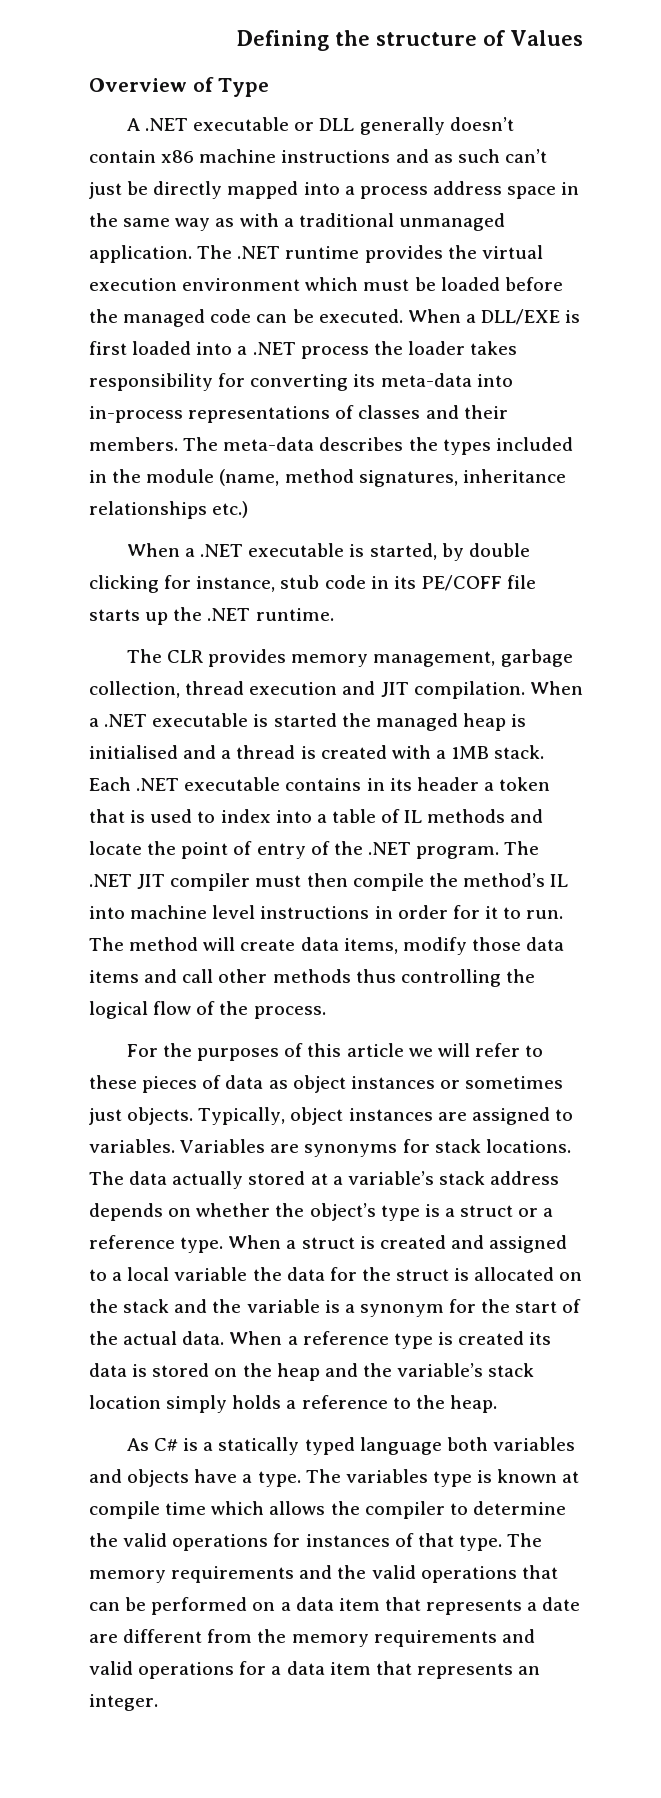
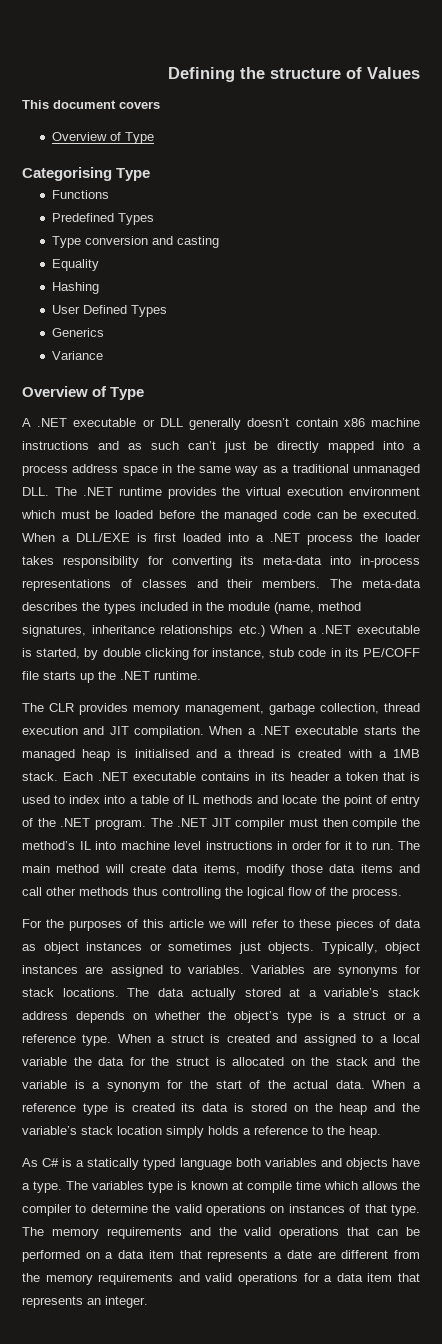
+ This document covers
+ Overview of Type
+ Categorising Type
+ Functions
+ Predefined Types
+ Type conversion and casting
+ Equality
+ Hashing
+ User Defined Types
+ Generics
+ Variance
- A .NET executable or DLL generally doesn’t contain x86 machine instructions and as such can’t just be directly mapped into a process address space in the same way as with a traditional unmanaged application. The .NET runtime provides the virtual execution environment which must be loaded before the managed code can be executed.
+ A .NET executable or DLL generally doesn’t contain x86 machine instructions and as such can’t just be directly mapped into a process address space in the same way as a traditional unmanaged DLL. The .NET runtime provides the virtual execution environment which must be loaded before the managed code can be executed.
- The meta-data describes the types included in the module (name, method signatures, inheritance relationships etc.)
- When a .NET executable is started, by double clicking for instance, stub code in its PE/COFF file starts up the .NET runtime.
+ The meta-data describes the types included in the module (name, method signatures, inheritance relationships etc.) When a .NET executable is started, by double clicking for instance, stub code in its PE/COFF file starts up the .NET runtime.
- When a .NET executable is started the managed heap is initialised and a thread is created with a 1MB stack.
+ When a .NET executable starts the managed heap is initialised and a thread is created with a 1MB stack.
- The method will create data items, modify those data items and call other methods thus controlling the logical flow of the process.
+ The main method will create data items, modify those data items and call other methods thus controlling the logical flow of the process.
- The variables type is known at compile time which allows the compiler to determine the valid operations for instances of that type.
+ The variables type is known at compile time which allows the compiler to determine the valid operations on instances of that type.

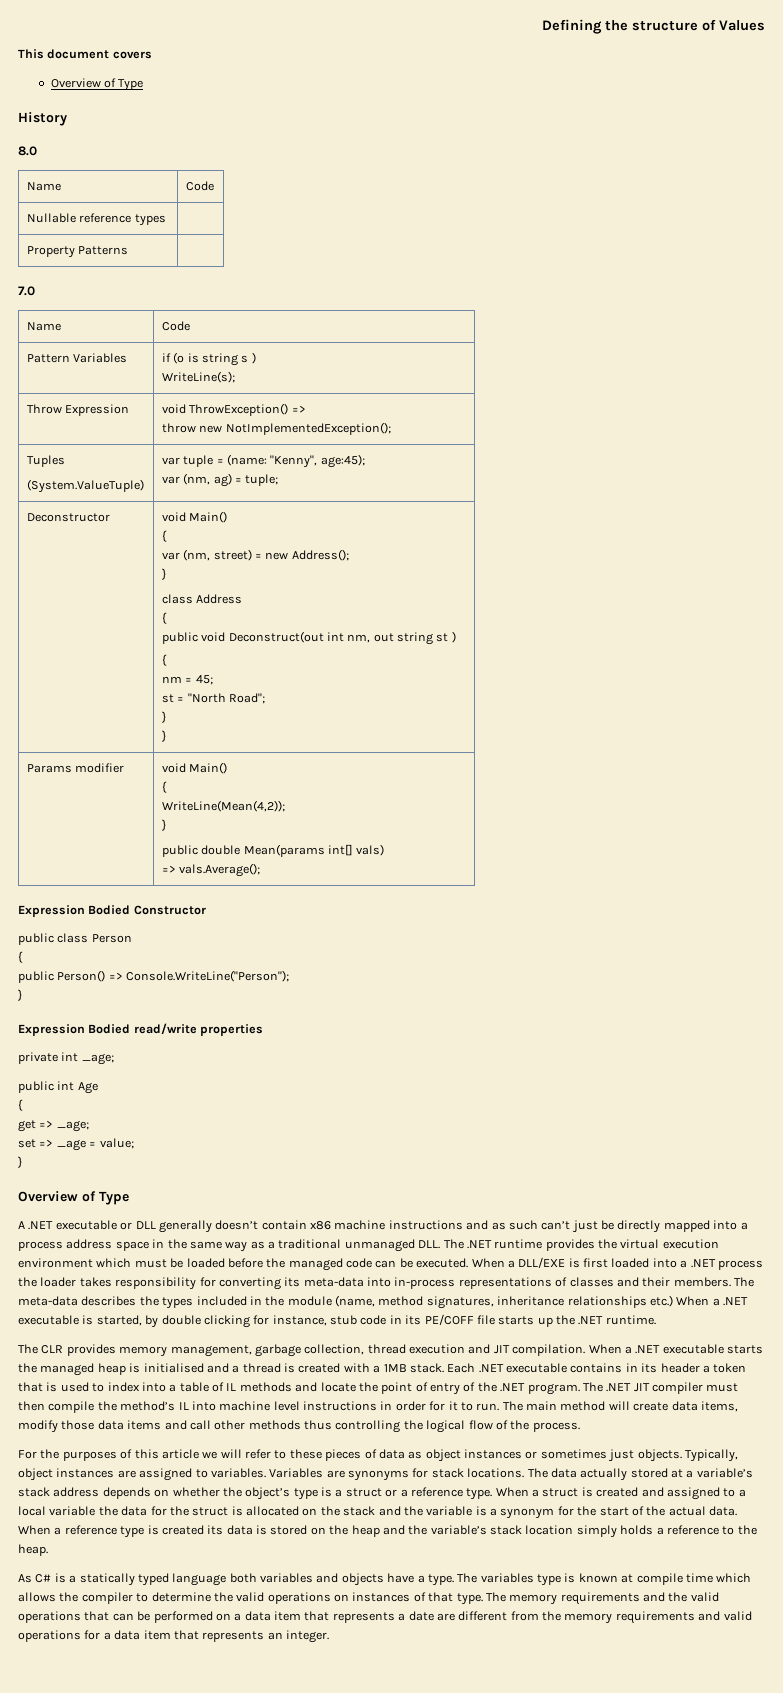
- Categorising Type
- Functions
- Predefined Types
- Type conversion and casting
- Equality
- Hashing
- User Defined Types
- Generics
- Variance
+ History
+ 8.0
+ Name | Code
+ Nullable reference types |
+ Property Patterns |
+ 7.0
+ Name | Code
+ Pattern Variables | if (o is string s )
+ WriteLine(s);
+ Throw Expression | void ThrowException() =>
+ throw new NotImplementedException();
+ Tuples
+ (System.ValueTuple) | var tuple = (name: "Kenny", age:45);
+ var (nm, ag) = tuple;
+ Deconstructor | void Main()
+ {
+ var (nm, street) = new Address();
+ }
+ class Address
+ {
+ public void Deconstruct(out int nm, out string st )
+ {
+ nm = 45;
+ st = "North Road";
+ }
+ }
+ Params modifier | void Main()
+ {
+ WriteLine(Mean(4,2));
+ }
+ public double Mean(params int[] vals)
+ => vals.Average();
+ Expression Bodied Constructor
+ public class Person
+ {
+ public Person() => Console.WriteLine("Person");
+ }
+ Expression Bodied read/write properties
+ private int _age;
+ public int Age
+ {
+ get => _age;
+ set => _age = value;
+ }

